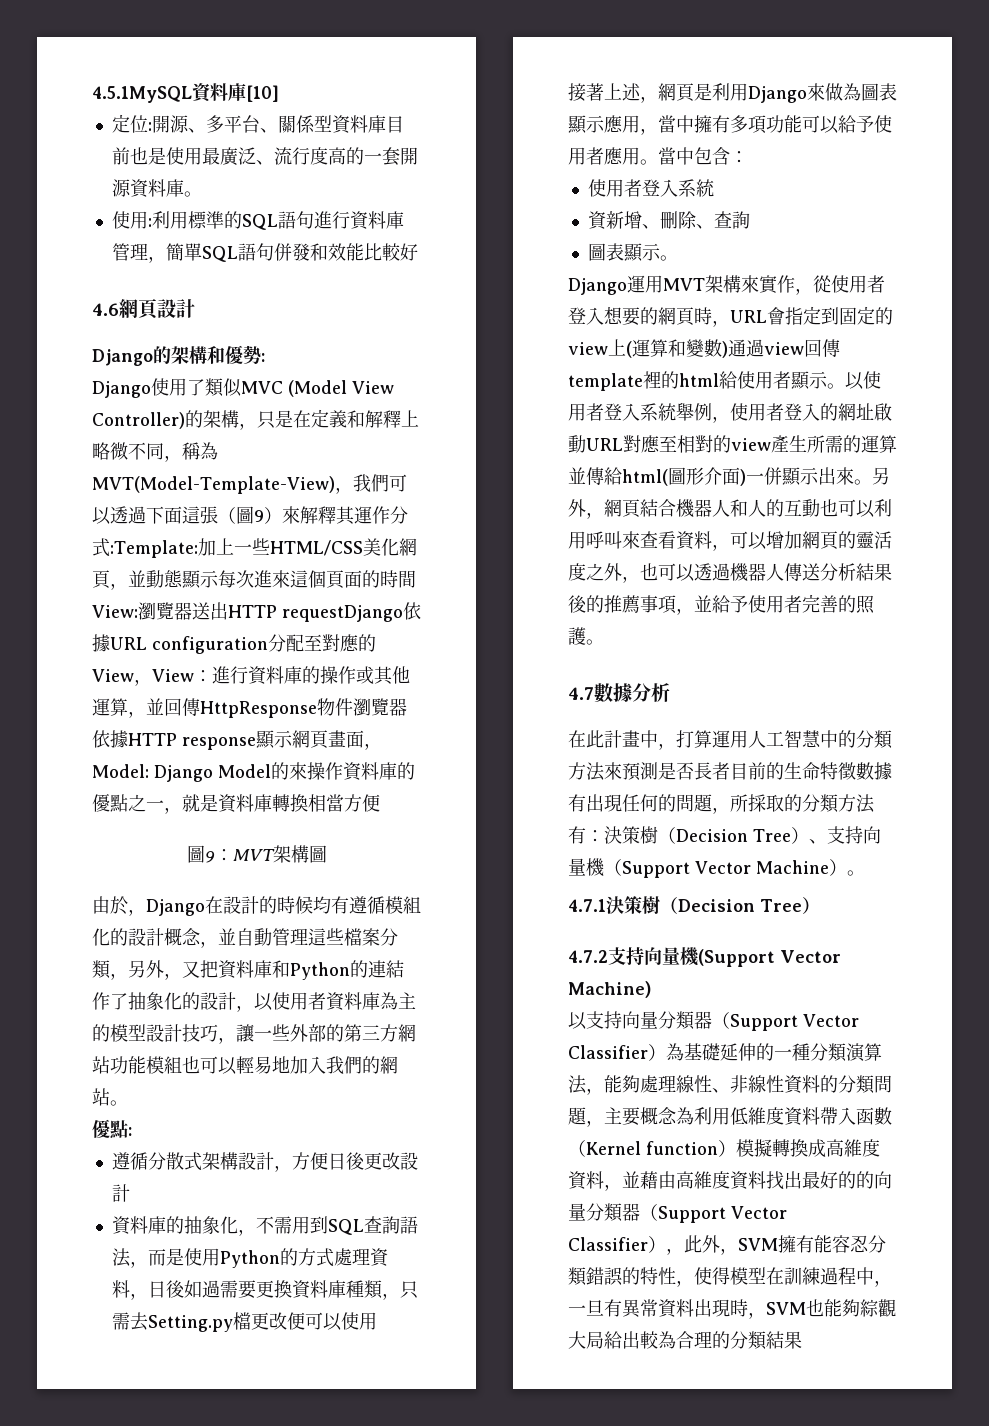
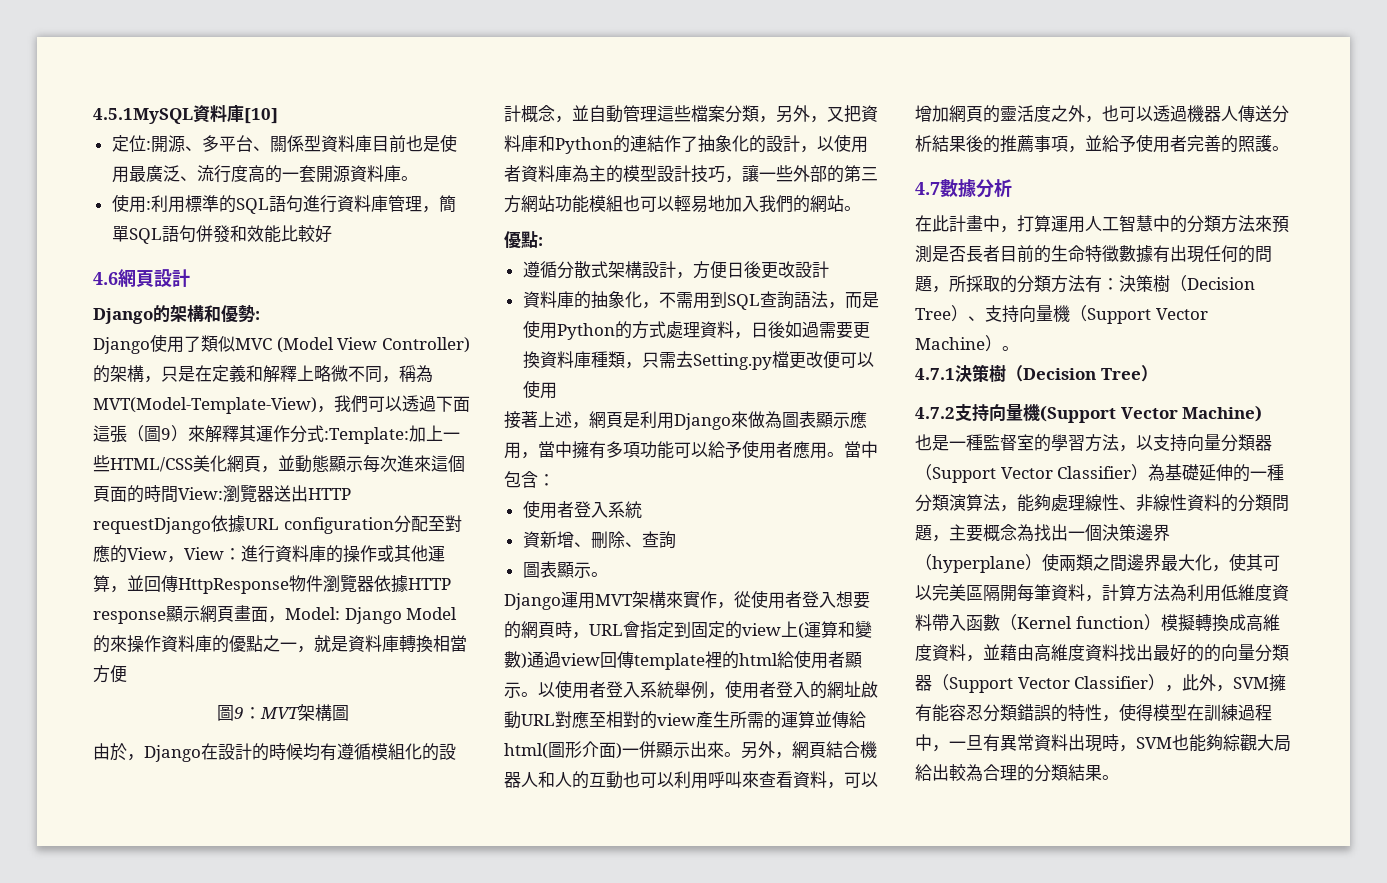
- 以支持向量分類器（Support Vector Classifier）為基礎延伸的一種分類演算法，能夠處理線性、非線性資料的分類問題，主要概念為利用低維度資料帶入函數（Kernel function）模擬轉換成高維度資料，並藉由高維度資料找出最好的的向量分類器（Support Vector Classifier），此外，SVM擁有能容忍分類錯誤的特性，使得模型在訓練過程中，一旦有異常資料出現時，SVM也能夠綜觀大局給出較為合理的分類結果
+ 也是一種監督室的學習方法，以支持向量分類器（Support Vector Classifier）為基礎延伸的一種分類演算法，能夠處理線性、非線性資料的分類問題，主要概念為找出一個決策邊界（hyperplane）使兩類之間邊界最大化，使其可以完美區隔開每筆資料，計算方法為利用低維度資料帶入函數（Kernel function）模擬轉換成高維度資料，並藉由高維度資料找出最好的的向量分類器（Support Vector Classifier），此外，SVM擁有能容忍分類錯誤的特性，使得模型在訓練過程中，一旦有異常資料出現時，SVM也能夠綜觀大局給出較為合理的分類結果。

